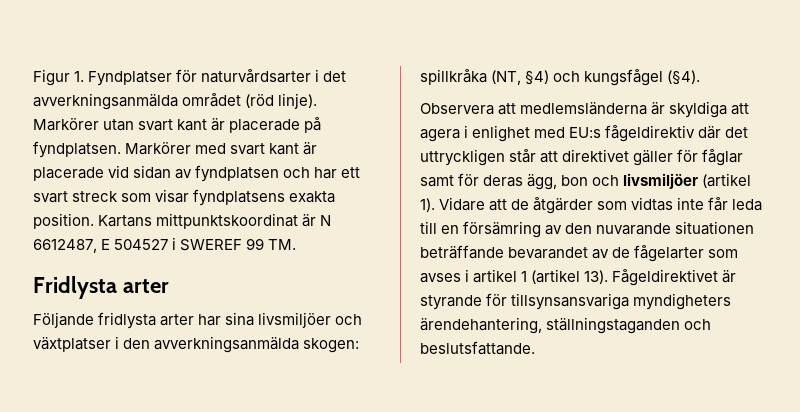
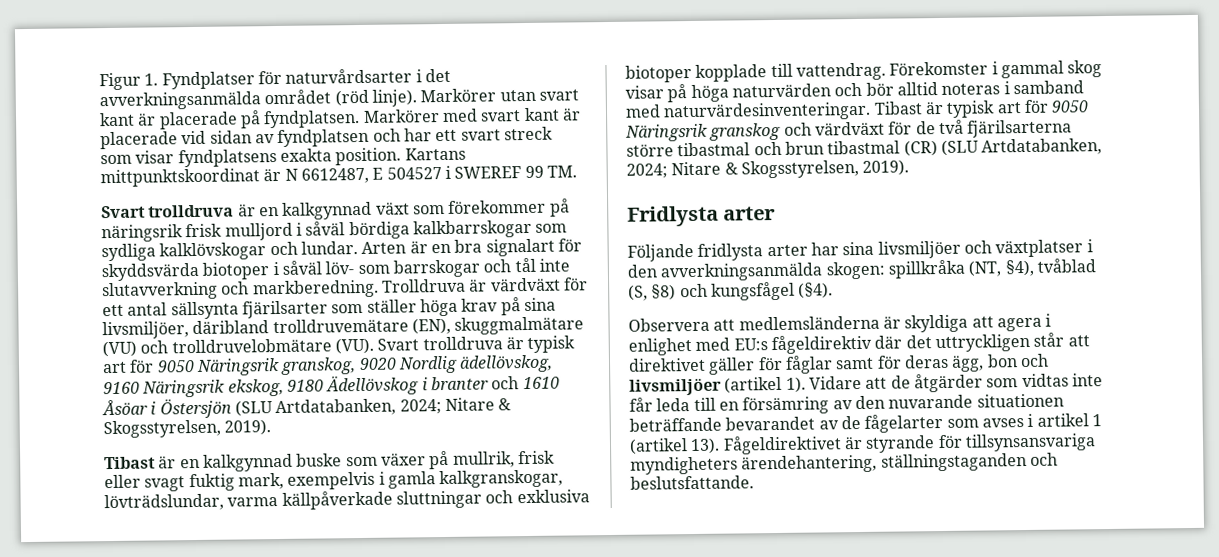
+ Svart trolldruva är en kalkgynnad växt som förekommer på näringsrik frisk mulljord i såväl bördiga kalkbarrskogar som sydliga kalklövskogar och lundar. Arten är en bra signalart för skyddsvärda biotoper i såväl löv- som barrskogar och tål inte slutavverkning och markberedning. Trolldruva är värdväxt för ett antal sällsynta fjärilsarter som ställer höga krav på sina livsmiljöer, däribland trolldruvemätare (EN), skuggmalmätare (VU) och trolldruvelobmätare (VU). Svart trolldruva är typisk art för 9050 Näringsrik granskog, 9020 Nordlig ädellövskog, 9160 Näringsrik ekskog, 9180 Ädellövskog i branter och 1610 Åsöar i Östersjön (SLU Artdatabanken, 2024; Nitare & Skogsstyrelsen, 2019).
+ Tibast är en kalkgynnad buske som växer på mullrik, frisk eller svagt fuktig mark, exempelvis i gamla kalkgranskogar, lövträdslundar, varma källpåverkade sluttningar och exklusiva biotoper kopplade till vattendrag. Förekomster i gammal skog visar på höga naturvärden och bör alltid noteras i samband med naturvärdesinventeringar. Tibast är typisk art för 9050 Näringsrik granskog och värdväxt för de två fjärilsarterna större tibastmal och brun tibastmal (CR) (SLU Artdatabanken, 2024; Nitare & Skogsstyrelsen, 2019).
- Följande fridlysta arter har sina livsmiljöer och växtplatser i den avverkningsanmälda skogen: spillkråka (NT, §4) och kungsfågel (§4).
+ Följande fridlysta arter har sina livsmiljöer och växtplatser i den avverkningsanmälda skogen: spillkråka (NT, §4), tvåblad (S, §8) och kungsfågel (§4).

